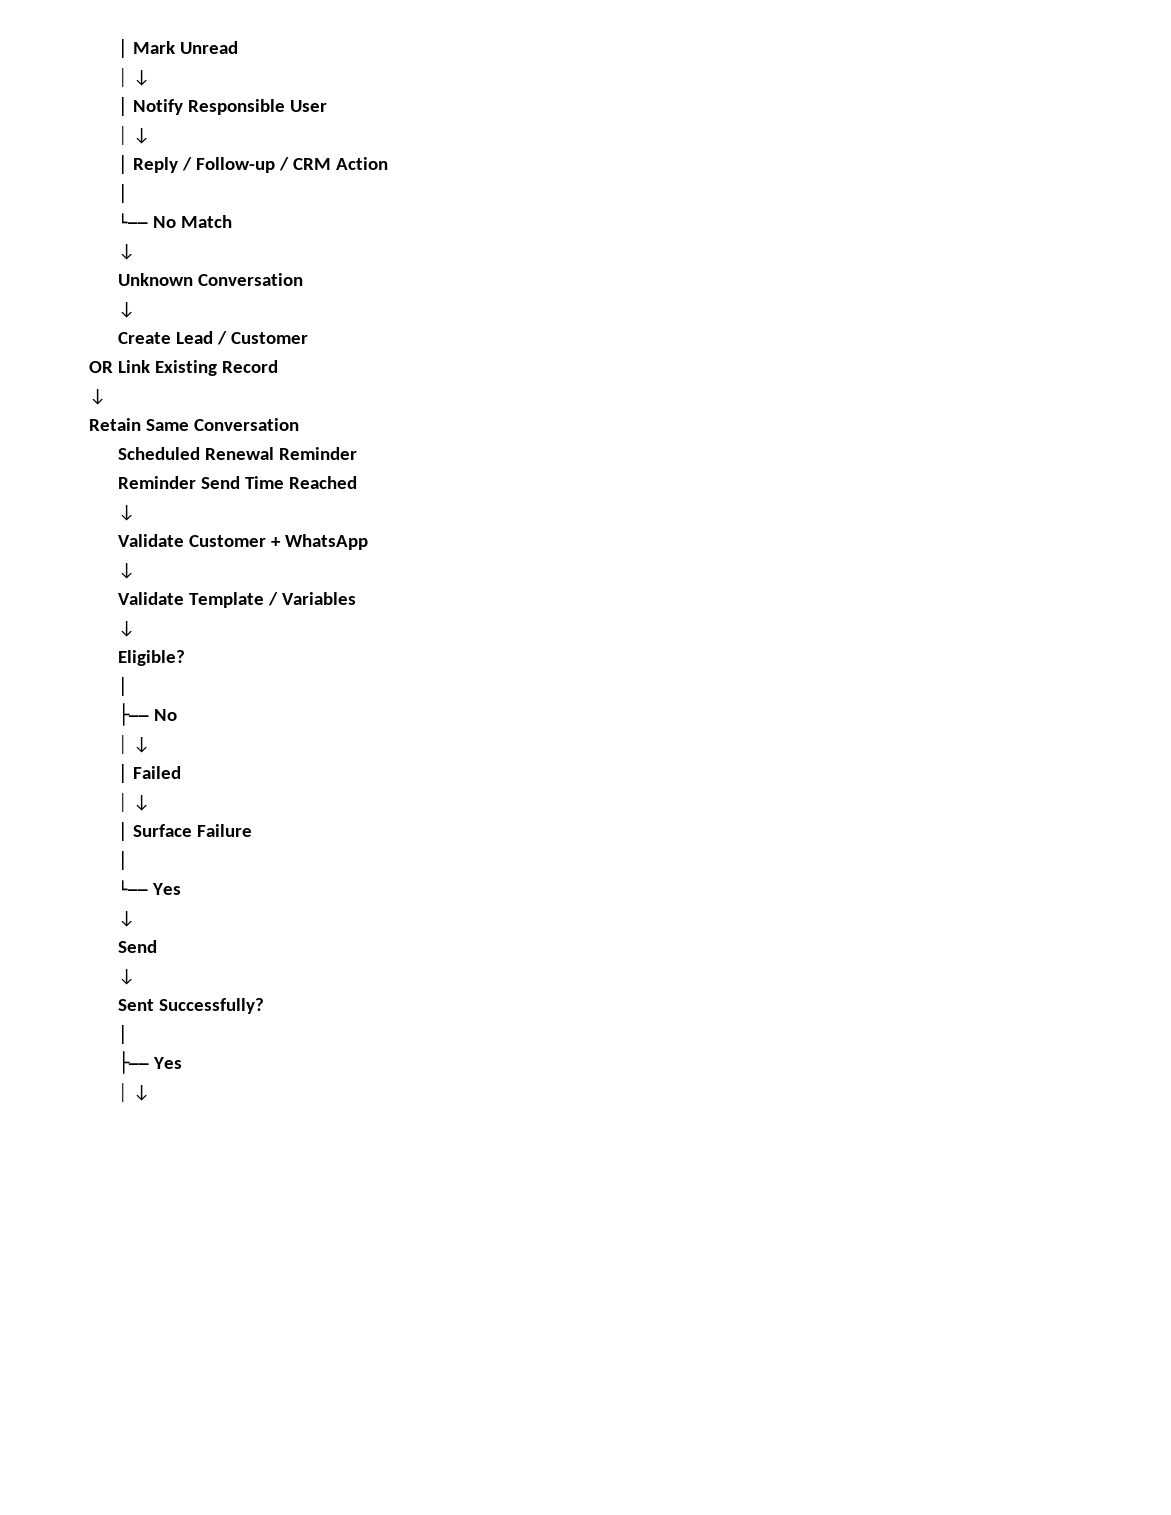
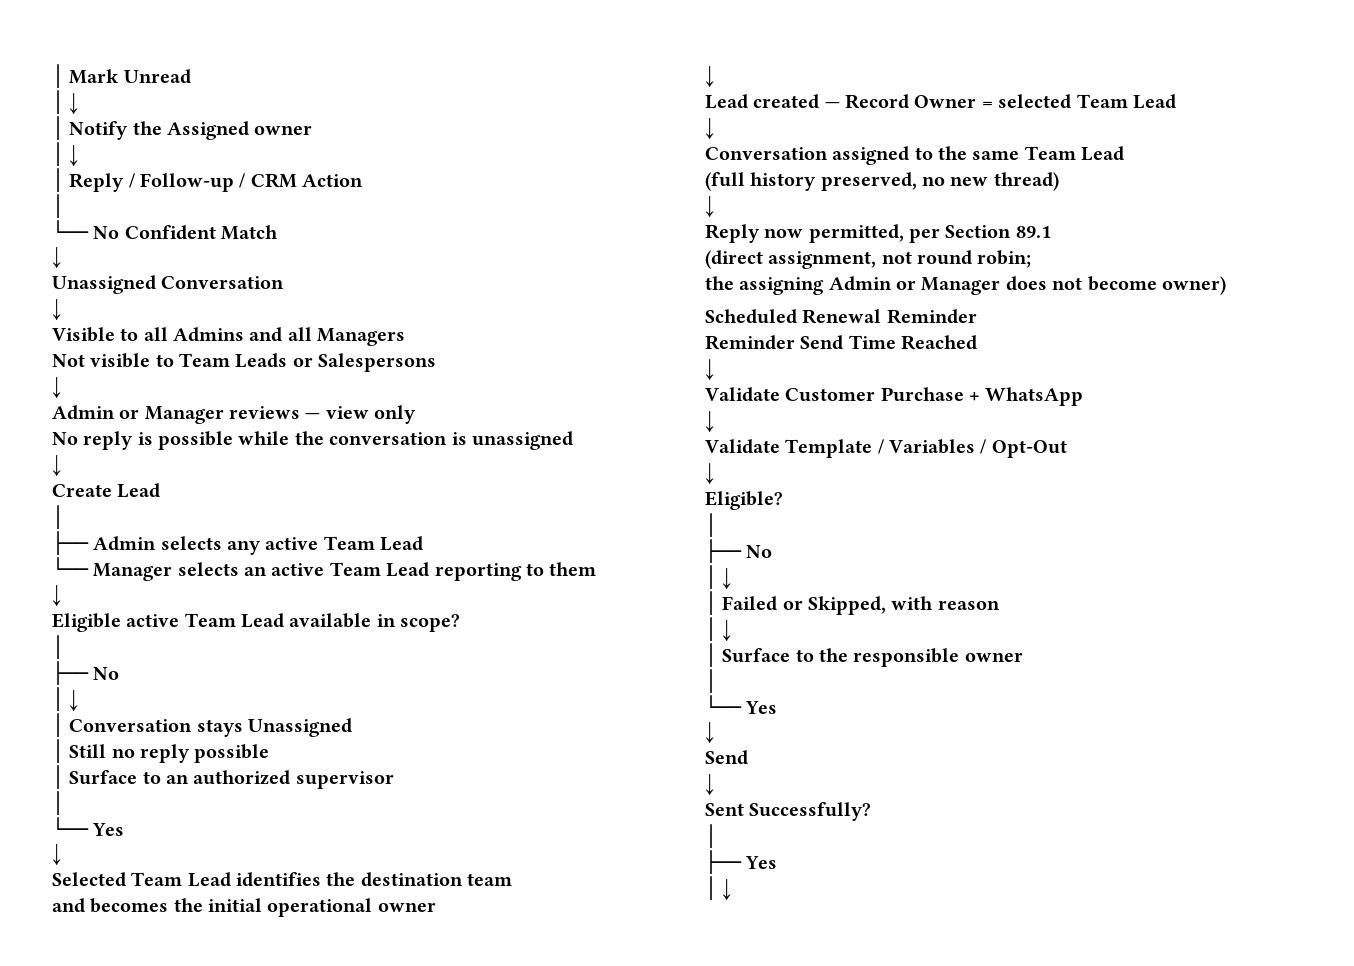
- │ Notify Responsible User
+ │ Notify the Assigned owner
- └── No Match
+ └── No Confident Match
- Unknown Conversation
+ Unassigned Conversation
- Create Lead / Customer
- OR Link Existing Record
+ Visible to all Admins and all Managers
+ Not visible to Team Leads or Salespersons
  ↓
- Retain Same Conversation
+ Admin or Manager reviews — view only
+ No reply is possible while the conversation is unassigned
+ ↓
+ Create Lead
+ │
+ ├── Admin selects any active Team Lead
+ └── Manager selects an active Team Lead reporting to them
+ ↓
+ Eligible active Team Lead available in scope?
+ │
+ ├── No
+ │ ↓
+ │ Conversation stays Unassigned
+ │ Still no reply possible
+ │ Surface to an authorized supervisor
+ │
+ └── Yes
+ ↓
+ Selected Team Lead identifies the destination team
+ and becomes the initial operational owner
+ ↓
+ Lead created — Record Owner = selected Team Lead
+ ↓
+ Conversation assigned to the same Team Lead
+ (full history preserved, no new thread)
+ ↓
+ Reply now permitted, per Section 89.1
+ (direct assignment, not round robin;
+ the assigning Admin or Manager does not become owner)
- Validate Customer + WhatsApp
+ Validate Customer Purchase + WhatsApp
- Validate Template / Variables
+ Validate Template / Variables / Opt-Out
- │ Failed
+ │ Failed or Skipped, with reason
- │ Surface Failure
+ │ Surface to the responsible owner

